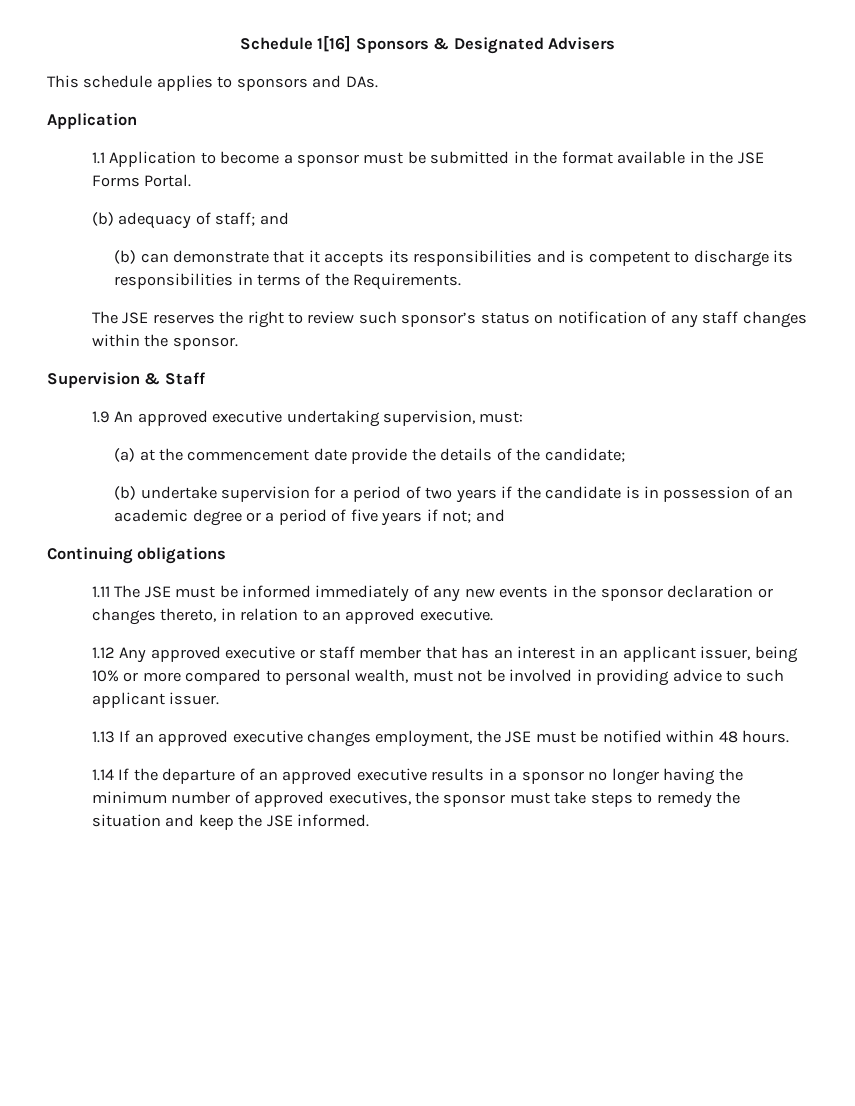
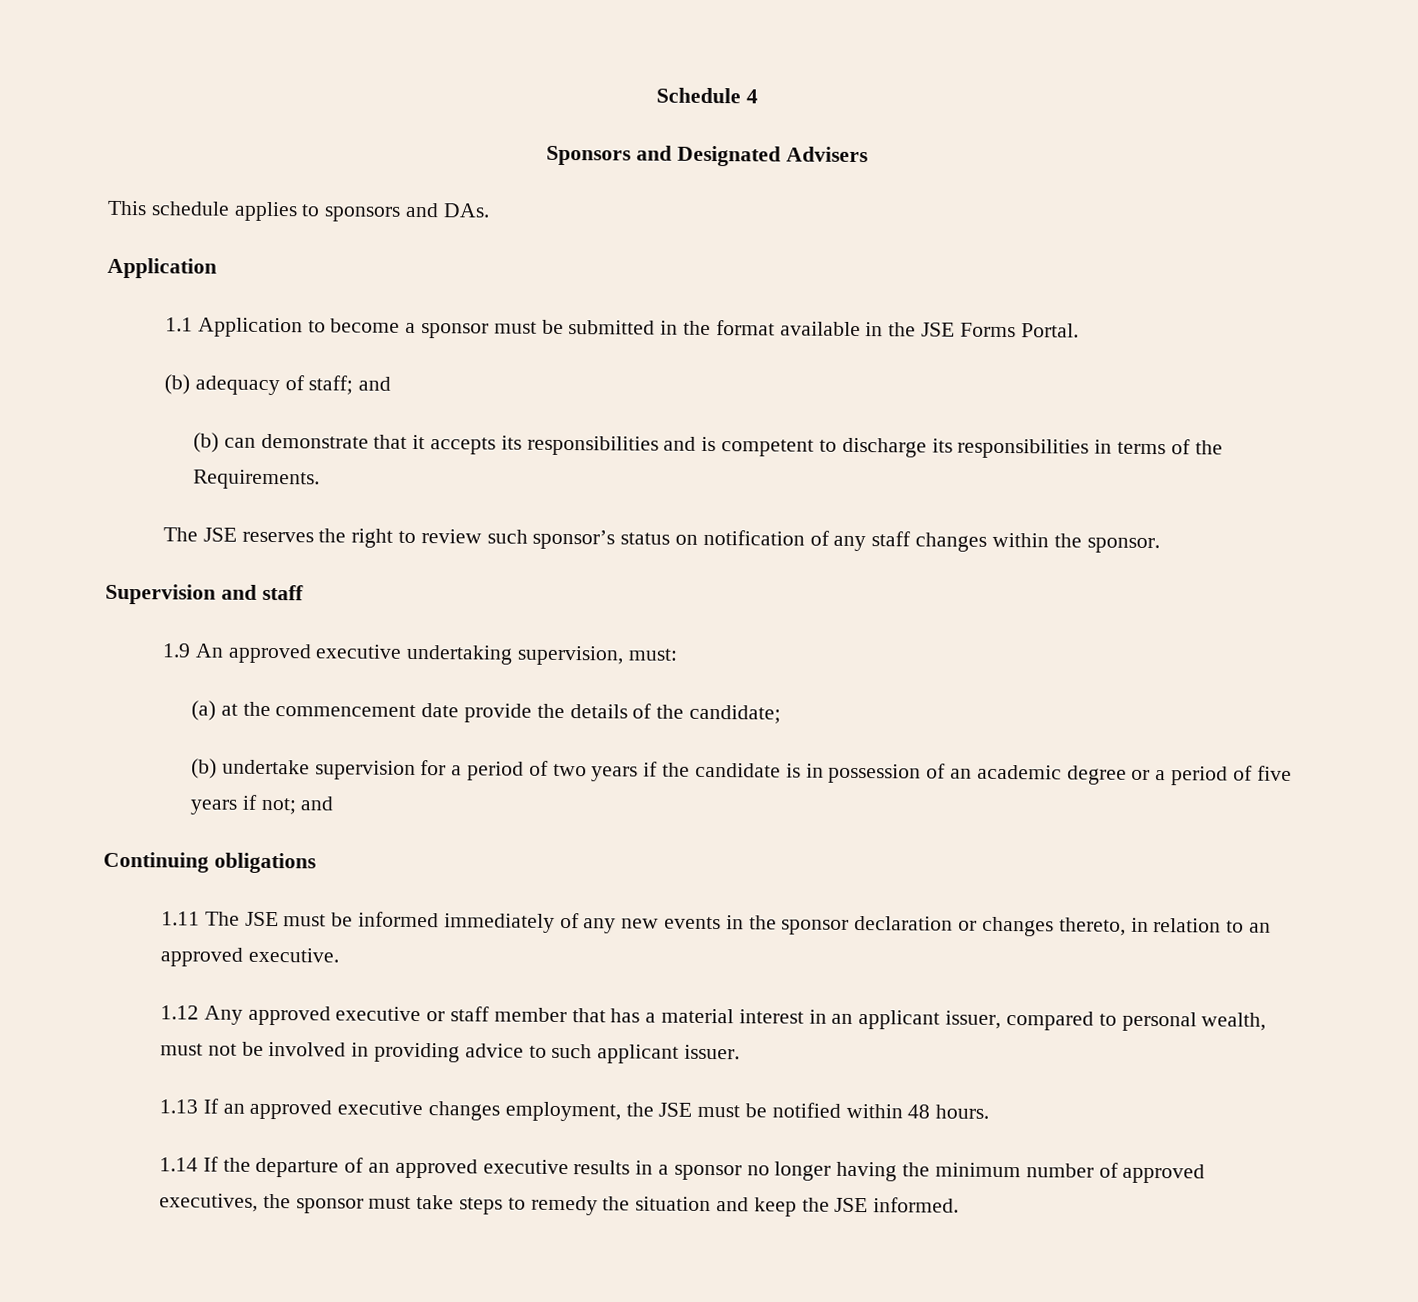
- Schedule 1[16] Sponsors & Designated Advisers
+ Schedule 4
+ Sponsors and Designated Advisers
- Supervision & Staff
+ Supervision and staff
- 1.12 Any approved executive or staff member that has an interest in an applicant issuer, being 10% or more compared to personal wealth, must not be involved in providing advice to such applicant issuer.
+ 1.12 Any approved executive or staff member that has a material interest in an applicant issuer, compared to personal wealth, must not be involved in providing advice to such applicant issuer.

